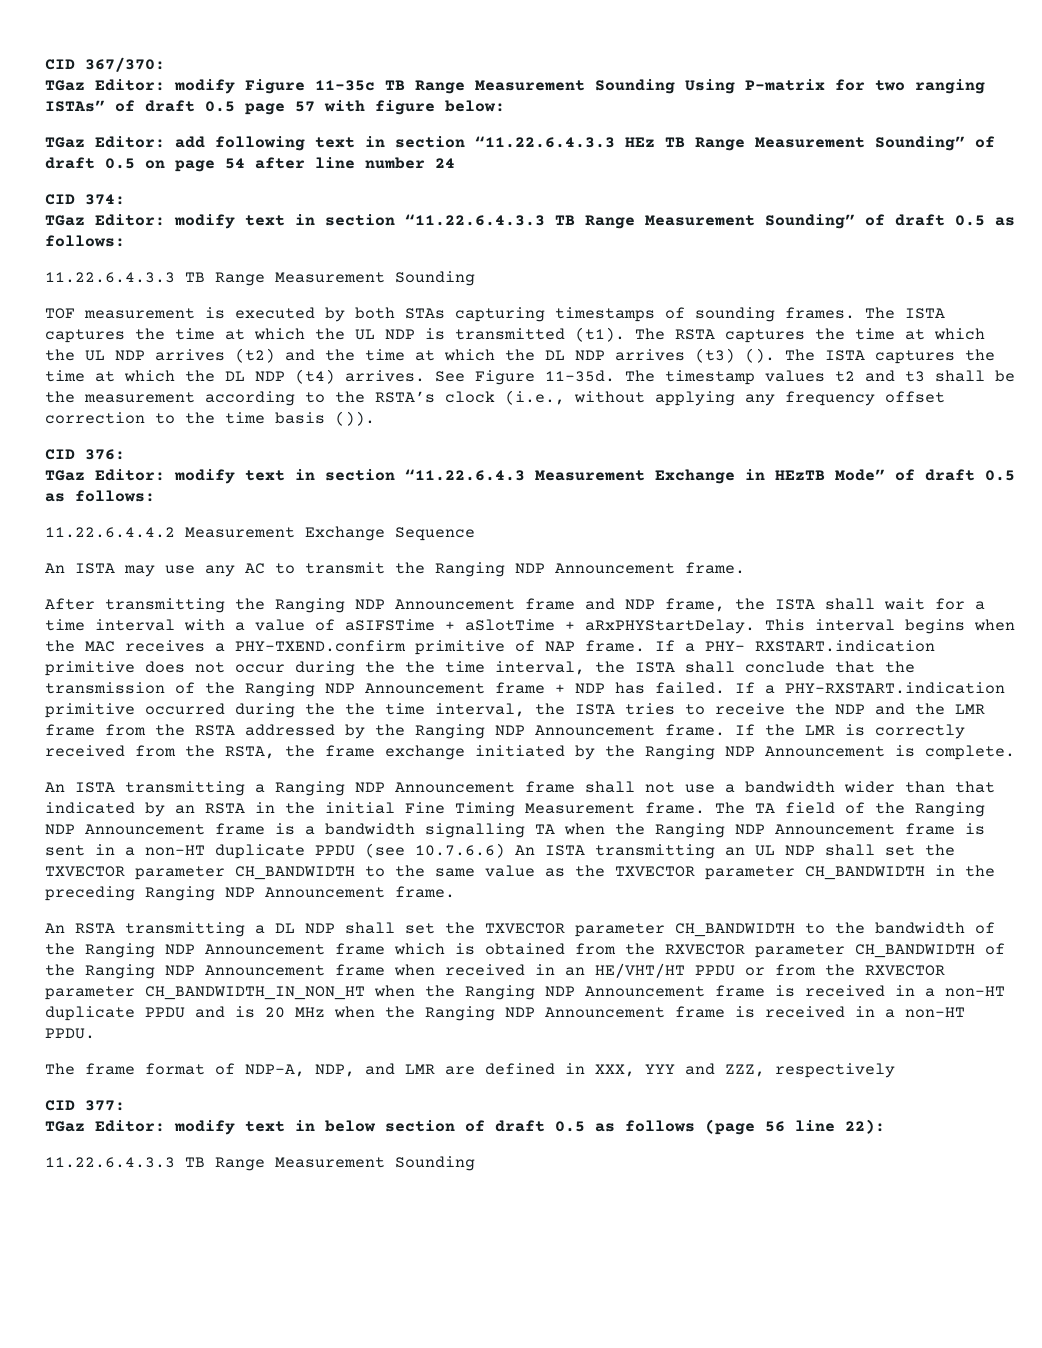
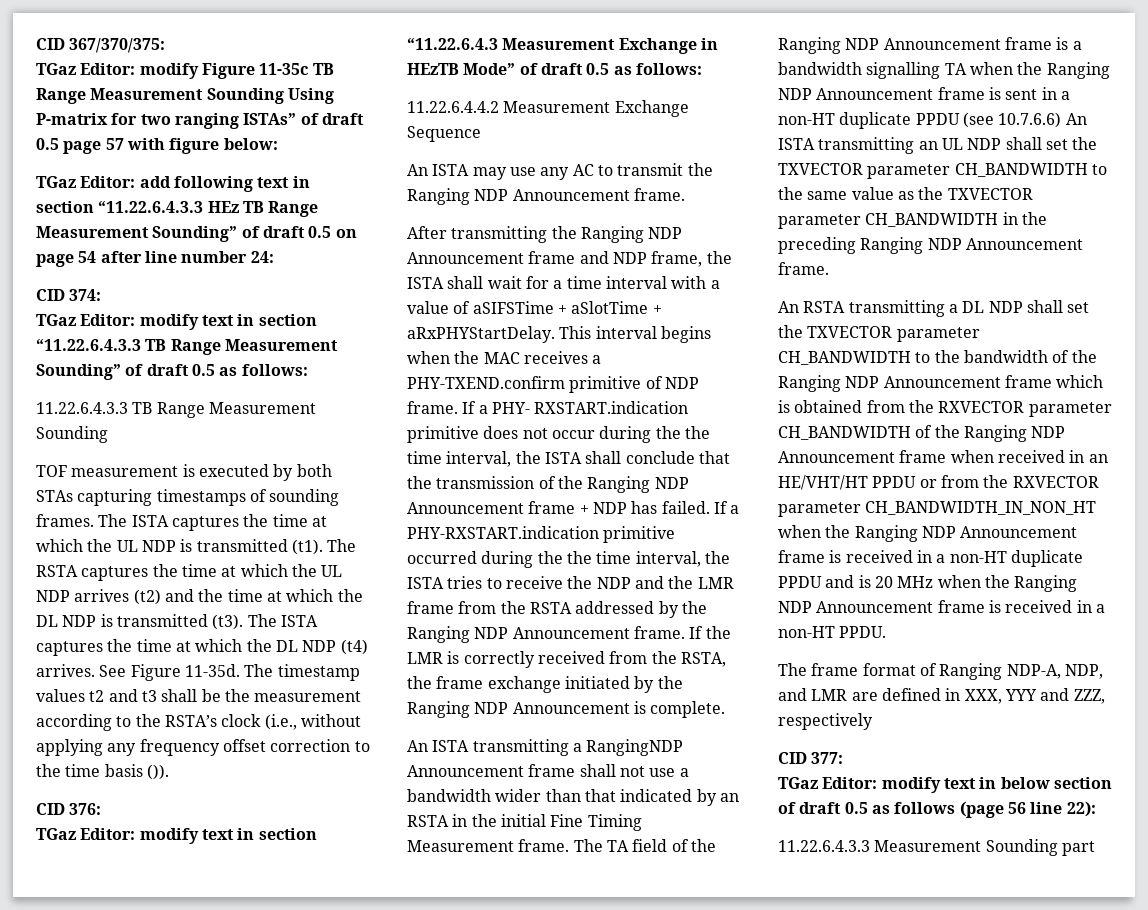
- CID 367/370:
+ CID 367/370/375:
- TGaz Editor: add following text in section “11.22.6.4.3.3 HEz TB Range Measurement Sounding” of draft 0.5 on page 54 after line number 24
+ TGaz Editor: add following text in section “11.22.6.4.3.3 HEz TB Range Measurement Sounding” of draft 0.5 on page 54 after line number 24:
- The RSTA captures the time at which the UL NDP arrives (t2) and the time at which the DL NDP arrives (t3) ().
+ The RSTA captures the time at which the UL NDP arrives (t2) and the time at which the DL NDP is transmitted (t3).
- This interval begins when the MAC receives a PHY-TXEND.confirm primitive of NAP frame.
+ This interval begins when the MAC receives a PHY-TXEND.confirm primitive of NDP frame.
- An ISTA transmitting a Ranging NDP Announcement frame shall not use a bandwidth wider than that indicated by an RSTA in the initial Fine Timing Measurement frame.
+ An ISTA transmitting a RangingNDP Announcement frame shall not use a bandwidth wider than that indicated by an RSTA in the initial Fine Timing Measurement frame.
- The frame format of NDP-A, NDP, and LMR are defined in XXX, YYY and ZZZ, respectively
+ The frame format of Ranging NDP-A, NDP, and LMR are defined in XXX, YYY and ZZZ, respectively
  TGaz Editor: modify text in below section of draft 0.5 as follows (page 56 line 22):
- 11.22.6.4.3.3 TB Range Measurement Sounding
+ 11.22.6.4.3.3 Measurement Sounding part

